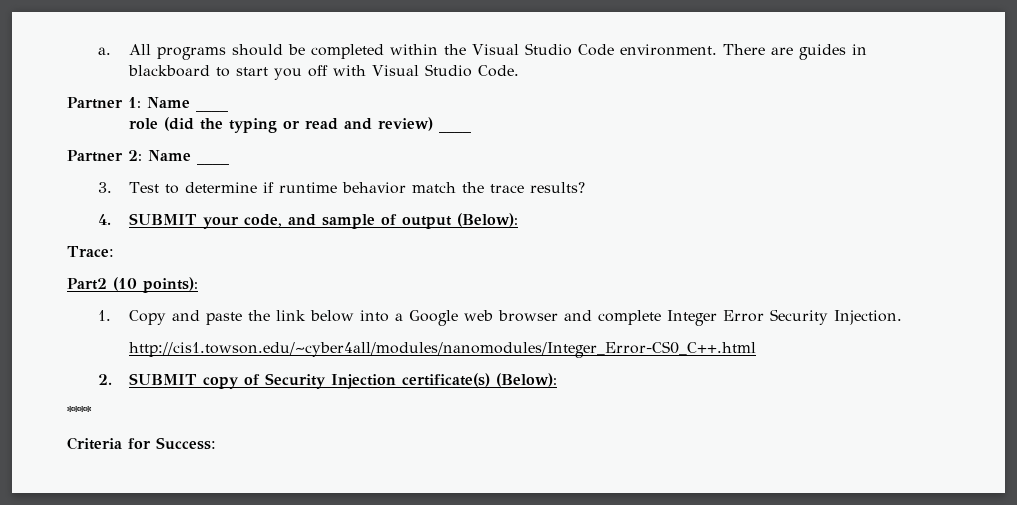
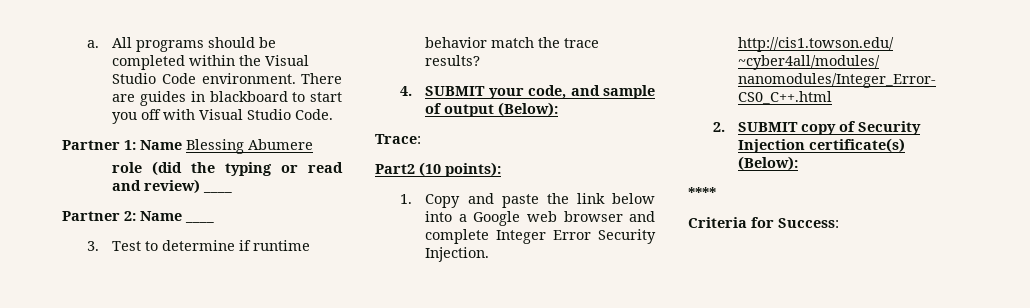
- Partner 1: Name ____
+ Partner 1: Name Blessing Abumere

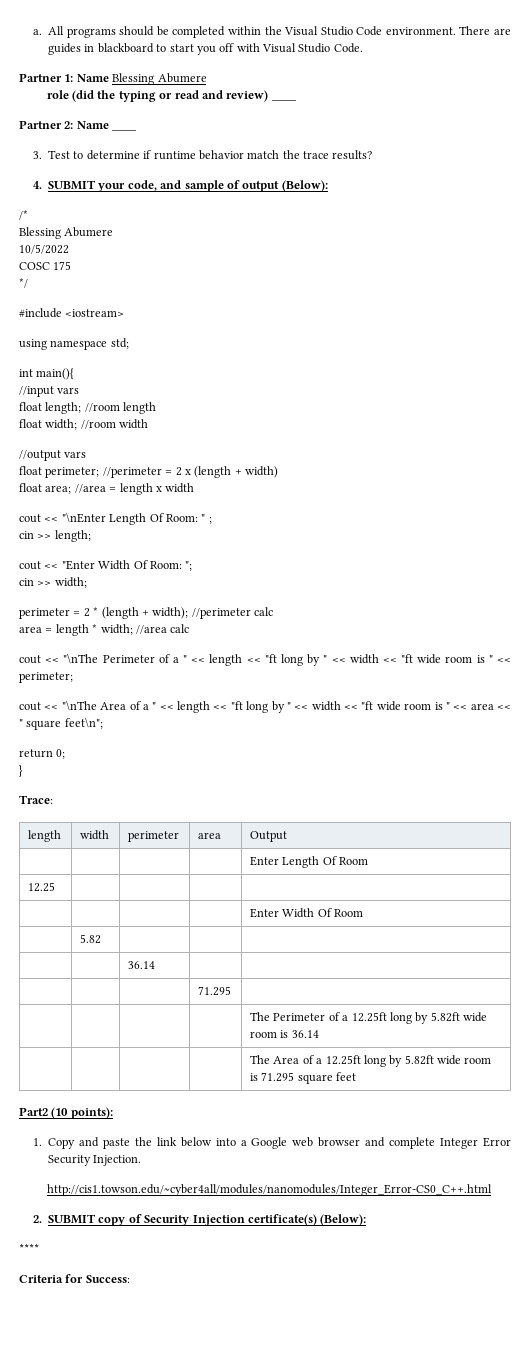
+ /*
+ Blessing Abumere
+ 10/5/2022
+ COSC 175
+ */
+ #include <iostream>
+ using namespace std;
+ int main(){
+ //input vars
+ float length; //room length
+ float width; //room width
+ //output vars
+ float perimeter; //perimeter = 2 x (length + width)
+ float area; //area = length x width
+ cout << "\nEnter Length Of Room: " ;
+ cin >> length;
+ cout << "Enter Width Of Room: ";
+ cin >> width;
+ perimeter = 2 * (length + width); //perimeter calc
+ area = length * width; //area calc
+ cout << "\nThe Perimeter of a " << length << "ft long by " << width << "ft wide room is " << perimeter;
+ cout << "\nThe Area of a " << length << "ft long by " << width << "ft wide room is " << area << " square feet\n";
+ return 0;
+ }
  Trace:
+ length | width | perimeter | area | Output
+ | | | | Enter Length Of Room
+ 12.25 | | | |
+ | | | | Enter Width Of Room
+ | 5.82 | | |
+ | | 36.14 | |
+ | | | 71.295 |
+ | | | | The Perimeter of a 12.25ft long by 5.82ft wide room is 36.14
+ | | | | The Area of a 12.25ft long by 5.82ft wide room is 71.295 square feet

